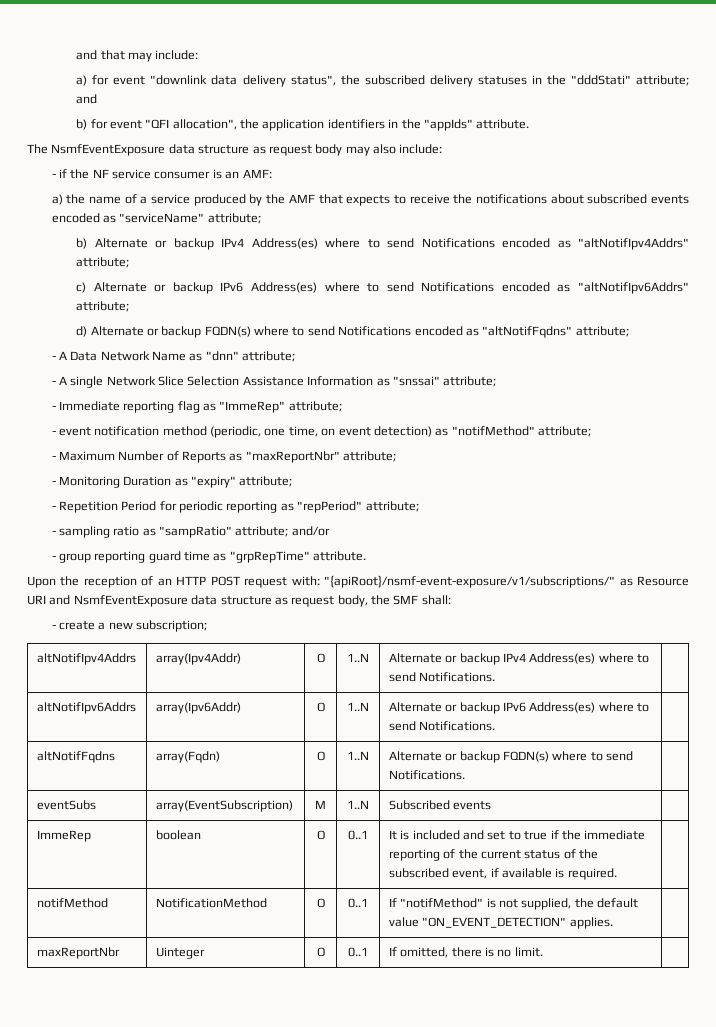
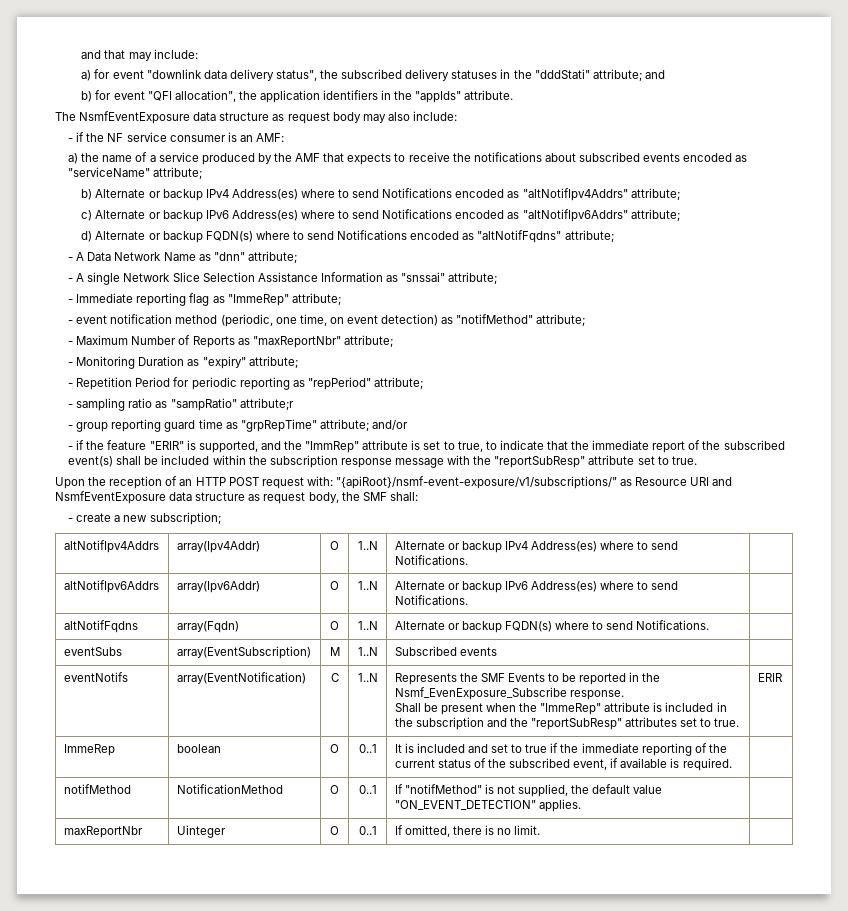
- - sampling ratio as "sampRatio" attribute; and/or
+ - sampling ratio as "sampRatio" attribute;r
- - group reporting guard time as "grpRepTime" attribute.
+ - group reporting guard time as "grpRepTime" attribute; and/or
+ - if the feature "ERIR" is supported, and the "ImmRep" attribute is set to true, to indicate that the immediate report of the subscribed event(s) shall be included within the subscription response message with the "reportSubResp" attribute set to true.
+ eventNotifs | array(EventNotification) | C | 1..N | Represents the SMF Events to be reported in the Nsmf_EvenExposure_Subscribe response.
+ Shall be present when the "ImmeRep" attribute is included in the subscription and the "reportSubResp" attributes set to true. | ERIR

